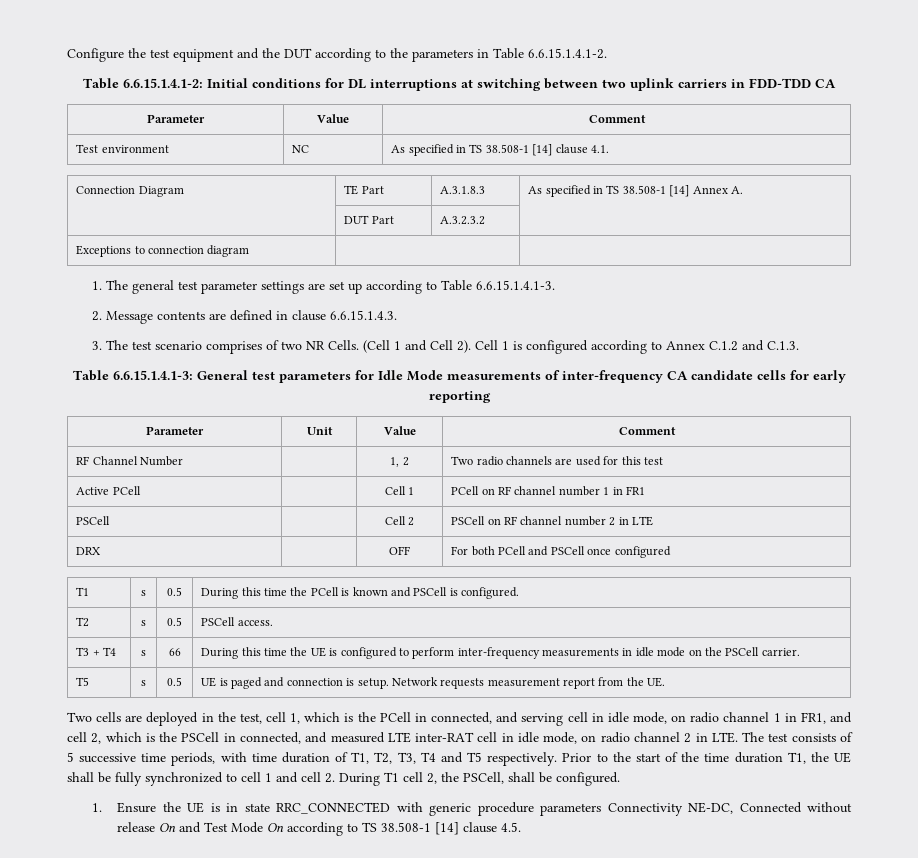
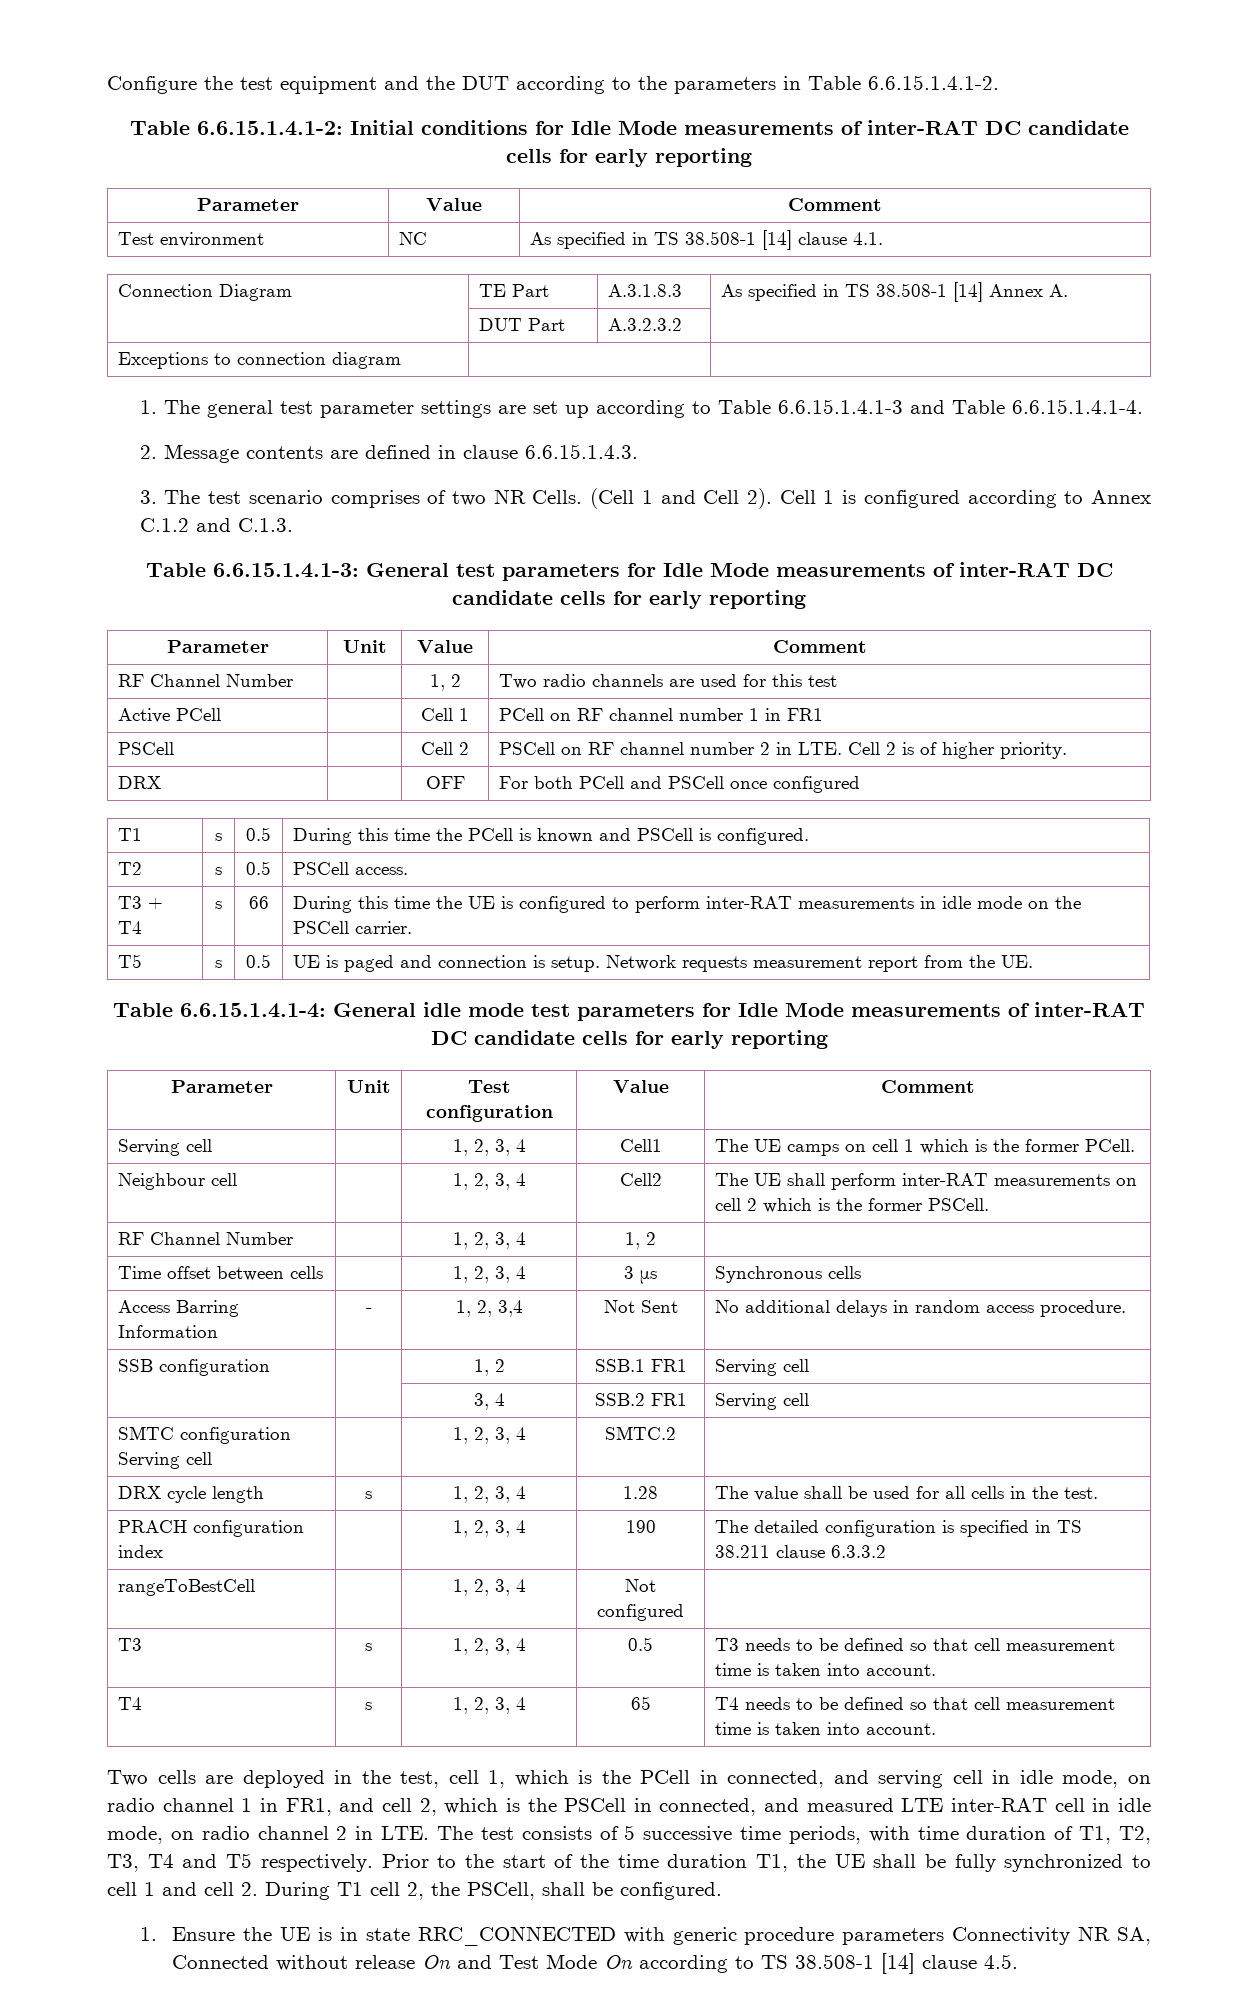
- Table 6.6.15.1.4.1-2: Initial conditions for DL interruptions at switching between two uplink carriers in FDD-TDD CA
+ Table 6.6.15.1.4.1-2: Initial conditions for Idle Mode measurements of inter-RAT DC candidate cells for early reporting
- 1. The general test parameter settings are set up according to Table 6.6.15.1.4.1-3.
+ 1. The general test parameter settings are set up according to Table 6.6.15.1.4.1-3 and Table 6.6.15.1.4.1-4.
- Table 6.6.15.1.4.1-3: General test parameters for Idle Mode measurements of inter-frequency CA candidate cells for early reporting
+ Table 6.6.15.1.4.1-3: General test parameters for Idle Mode measurements of inter-RAT DC candidate cells for early reporting
- PSCell | | Cell 2 | PSCell on RF channel number 2 in LTE
+ PSCell | | Cell 2 | PSCell on RF channel number 2 in LTE. Cell 2 is of higher priority.
- T3 + T4 | s | 66 | During this time the UE is configured to perform inter-frequency measurements in idle mode on the PSCell carrier.
+ T3 + T4 | s | 66 | During this time the UE is configured to perform inter-RAT measurements in idle mode on the PSCell carrier.
+ Table 6.6.15.1.4.1-4: General idle mode test parameters for Idle Mode measurements of inter-RAT DC candidate cells for early reporting
+ Parameter | Unit | Test configuration | Value | Comment
+ Serving cell | | 1, 2, 3, 4 | Cell1 | The UE camps on cell 1 which is the former PCell.
+ Neighbour cell | | 1, 2, 3, 4 | Cell2 | The UE shall perform inter-RAT measurements on cell 2 which is the former PSCell.
+ RF Channel Number | | 1, 2, 3, 4 | 1, 2 |
+ Time offset between cells | | 1, 2, 3, 4 | 3 μs | Synchronous cells
+ Access Barring Information | - | 1, 2, 3,4 | Not Sent | No additional delays in random access procedure.
+ SSB configuration | | 1, 2 | SSB.1 FR1 | Serving cell
+ | | 3, 4 | SSB.2 FR1 | Serving cell
+ SMTC configuration Serving cell | | 1, 2, 3, 4 | SMTC.2 |
+ DRX cycle length | s | 1, 2, 3, 4 | 1.28 | The value shall be used for all cells in the test.
+ PRACH configuration index | | 1, 2, 3, 4 | 190 | The detailed configuration is specified in TS 38.211 clause 6.3.3.2
+ rangeToBestCell | | 1, 2, 3, 4 | Not configured |
+ T3 | s | 1, 2, 3, 4 | 0.5 | T3 needs to be defined so that cell measurement time is taken into account.
+ T4 | s | 1, 2, 3, 4 | 65 | T4 needs to be defined so that cell measurement time is taken into account.
- 1. Ensure the UE is in state RRC_CONNECTED with generic procedure parameters Connectivity NE-DC, Connected without release On and Test Mode On according to TS 38.508-1 [14] clause 4.5.
+ 1. Ensure the UE is in state RRC_CONNECTED with generic procedure parameters Connectivity NR SA, Connected without release On and Test Mode On according to TS 38.508-1 [14] clause 4.5.

